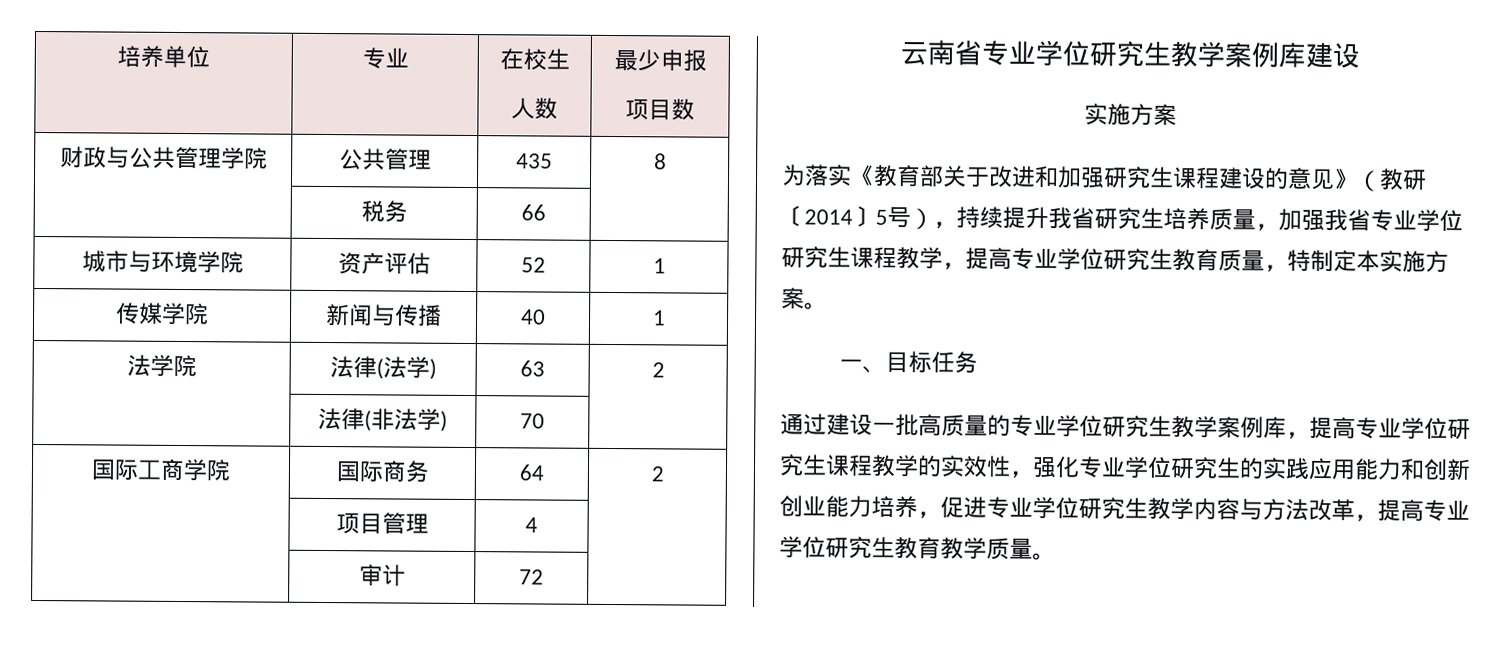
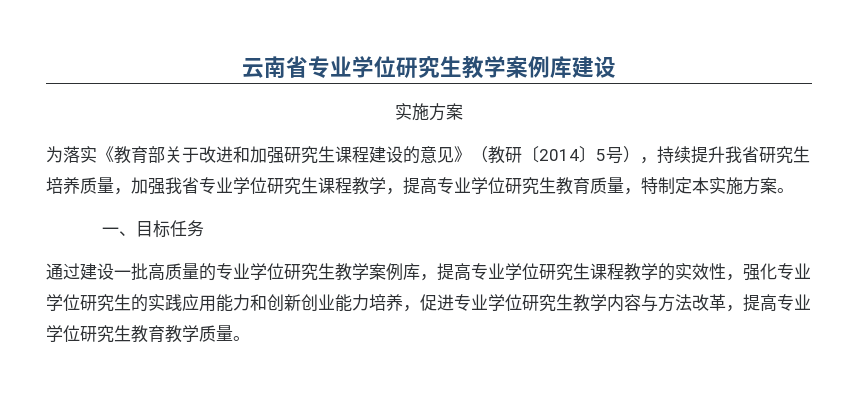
- 培养单位 | 专业 | 在校生
- 人数 | 最少申报
- 项目数
- 财政与公共管理学院 | 公共管理 | 435 | 8
- | 税务 | 66 |
- 城市与环境学院 | 资产评估 | 52 | 1
- 传媒学院 | 新闻与传播 | 40 | 1
- 法学院 | 法律(法学) | 63 | 2
- | 法律(非法学) | 70 |
- 国际工商学院 | 国际商务 | 64 | 2
- | 项目管理 | 4 |
- | 审计 | 72 |

